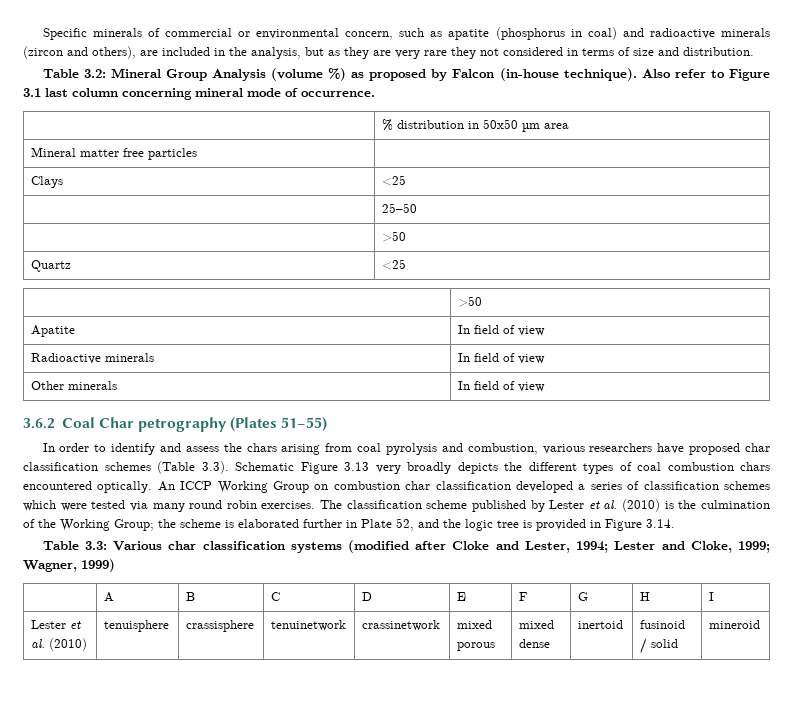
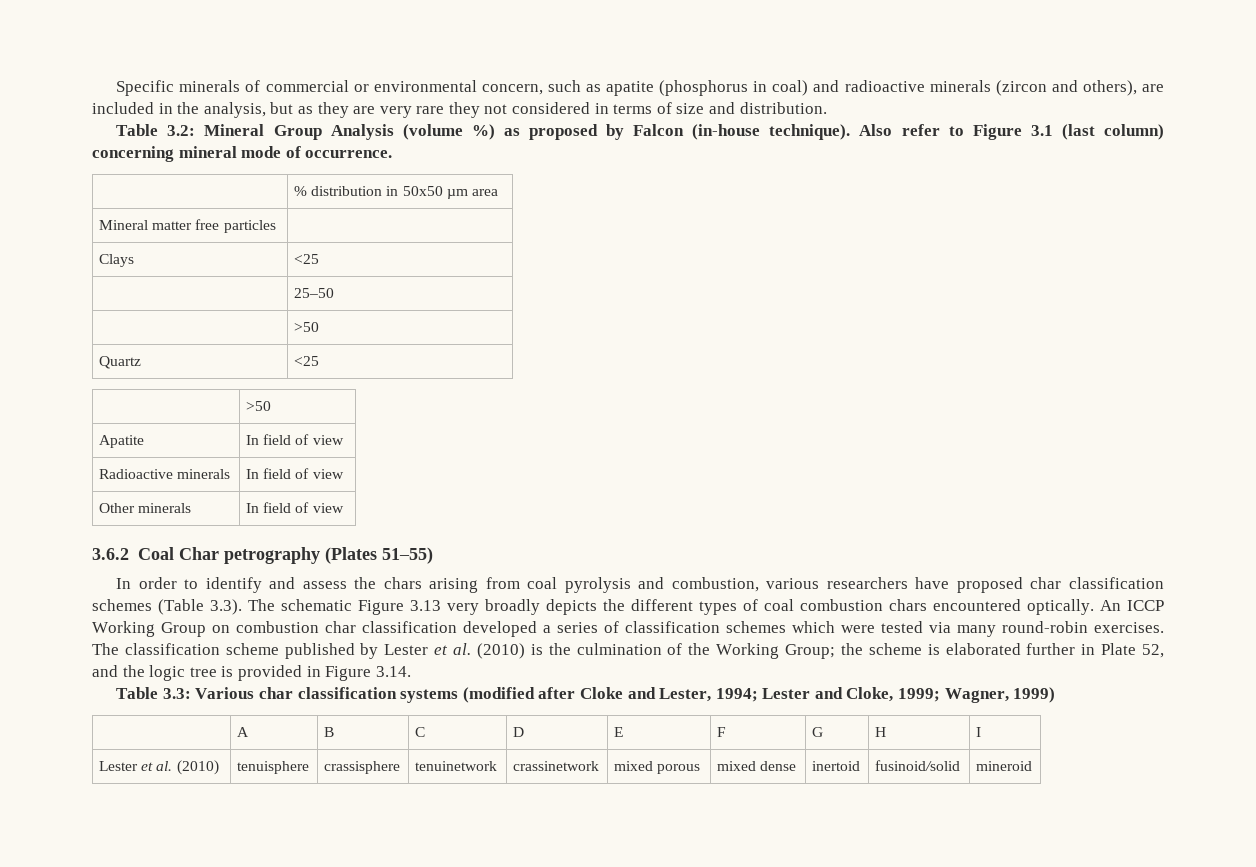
- Also refer to Figure 3.1 last column concerning mineral mode of occurrence.
+ Also refer to Figure 3.1 (last column) concerning mineral mode of occurrence.
- In order to identify and assess the chars arising from coal pyrolysis and combustion, various researchers have proposed char classification schemes (Table 3.3). Schematic Figure 3.13 very broadly depicts the different types of coal combustion chars encountered optically.
+ In order to identify and assess the chars arising from coal pyrolysis and combustion, various researchers have proposed char classification schemes (Table 3.3). The schematic Figure 3.13 very broadly depicts the different types of coal combustion chars encountered optically.
- An ICCP Working Group on combustion char classification developed a series of classification schemes which were tested via many round robin exercises.
+ An ICCP Working Group on combustion char classification developed a series of classification schemes which were tested via many round-robin exercises.
- Lester et al. (2010) | tenuisphere | crassisphere | tenuinetwork | crassinetwork | mixed porous | mixed dense | inertoid | fusinoid / solid | mineroid
+ Lester et al. (2010) | tenuisphere | crassisphere | tenuinetwork | crassinetwork | mixed porous | mixed dense | inertoid | fusinoid/solid | mineroid

